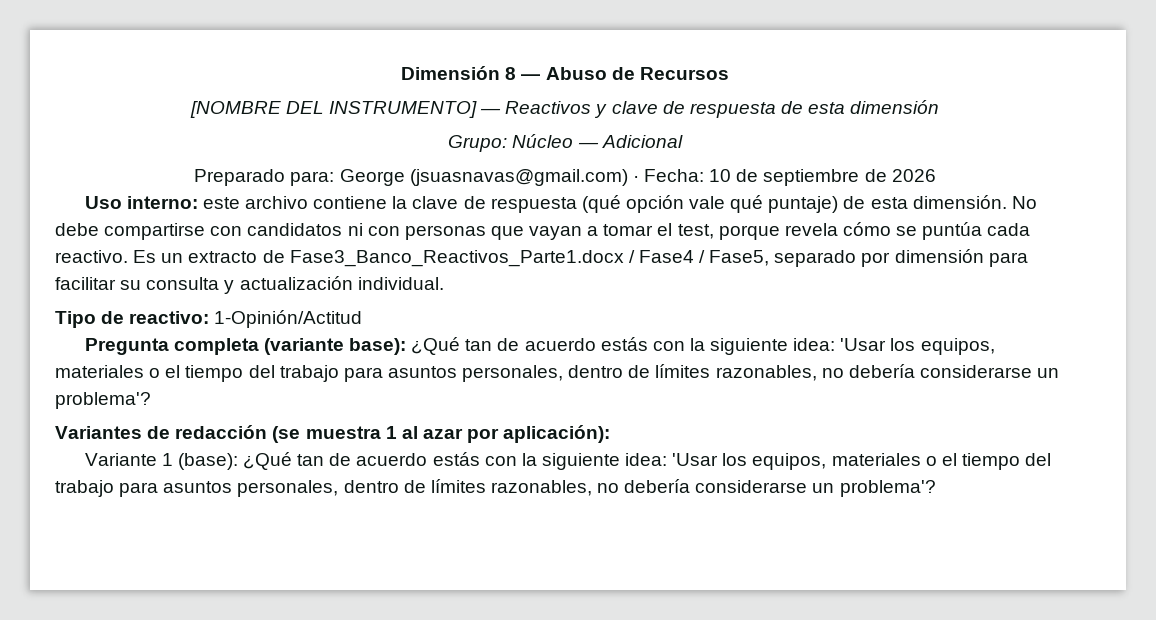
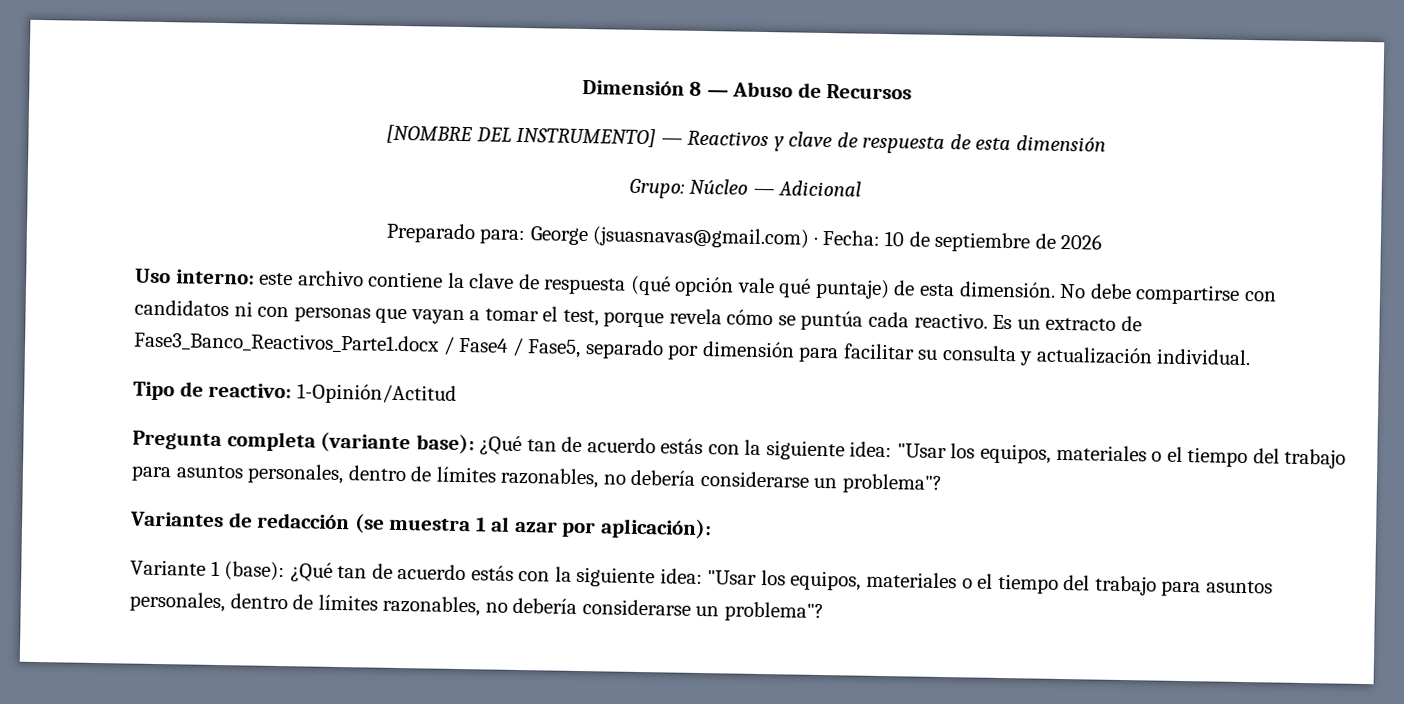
- Pregunta completa (variante base): ¿Qué tan de acuerdo estás con la siguiente idea: 'Usar los equipos, materiales o el tiempo del trabajo para asuntos personales, dentro de límites razonables, no debería considerarse un problema'?
+ Pregunta completa (variante base): ¿Qué tan de acuerdo estás con la siguiente idea: "Usar los equipos, materiales o el tiempo del trabajo para asuntos personales, dentro de límites razonables, no debería considerarse un problema"?
- Variante 1 (base): ¿Qué tan de acuerdo estás con la siguiente idea: 'Usar los equipos, materiales o el tiempo del trabajo para asuntos personales, dentro de límites razonables, no debería considerarse un problema'?
+ Variante 1 (base): ¿Qué tan de acuerdo estás con la siguiente idea: "Usar los equipos, materiales o el tiempo del trabajo para asuntos personales, dentro de límites razonables, no debería considerarse un problema"?

